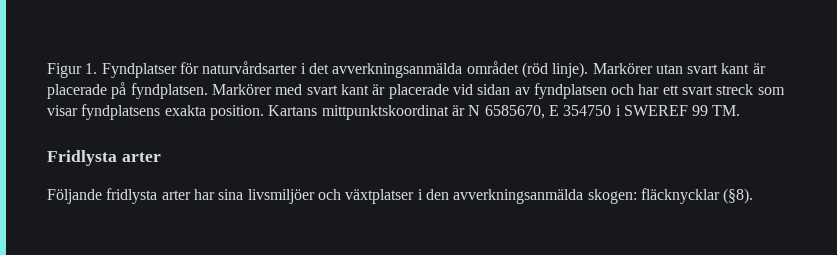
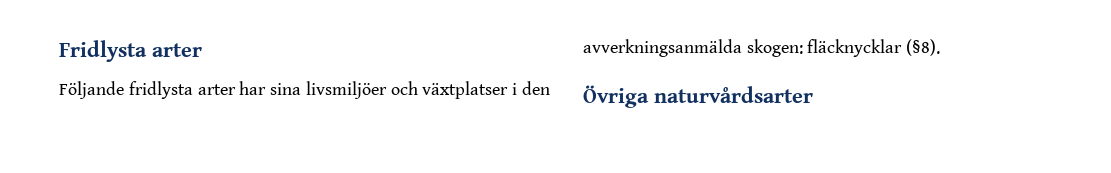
- Figur 1. Fyndplatser för naturvårdsarter i det avverkningsanmälda området (röd linje). Markörer utan svart kant är placerade på fyndplatsen. Markörer med svart kant är placerade vid sidan av fyndplatsen och har ett svart streck som visar fyndplatsens exakta position. Kartans mittpunktskoordinat är N 6585670, E 354750 i SWEREF 99 TM.
+ Övriga naturvårdsarter

